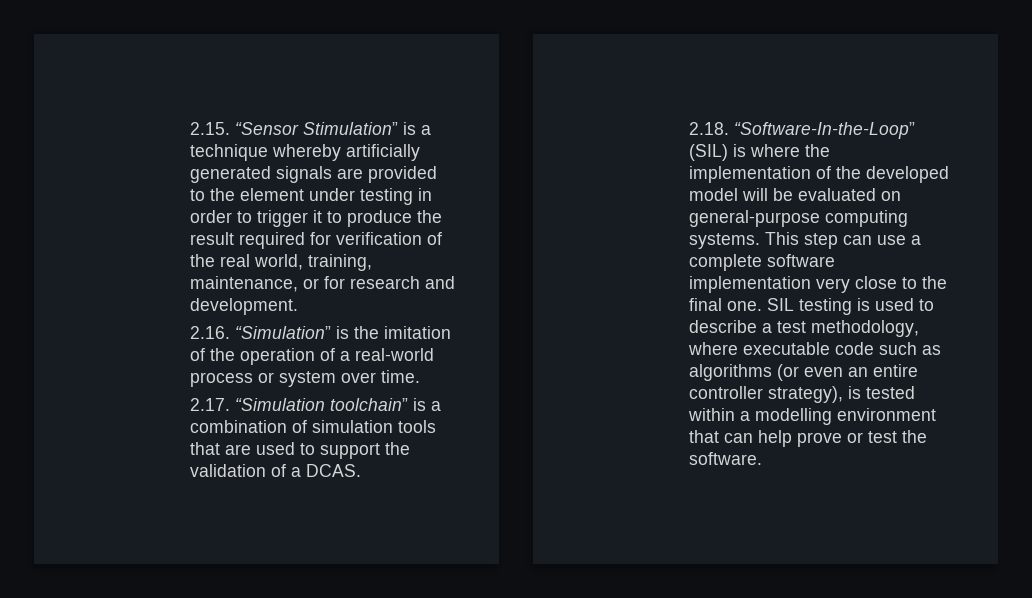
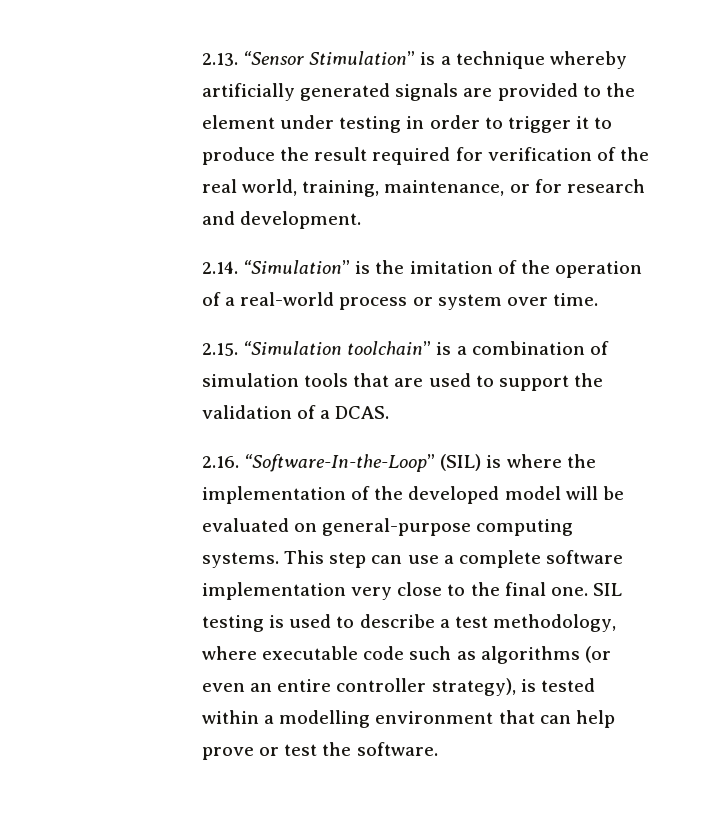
- 2.15. “Sensor Stimulation” is a technique whereby artificially generated signals are provided to the element under testing in order to trigger it to produce the result required for verification of the real world, training, maintenance, or for research and development.
+ 2.13. “Sensor Stimulation” is a technique whereby artificially generated signals are provided to the element under testing in order to trigger it to produce the result required for verification of the real world, training, maintenance, or for research and development.
- 2.16. “Simulation” is the imitation of the operation of a real-world process or system over time.
+ 2.14. “Simulation” is the imitation of the operation of a real-world process or system over time.
- 2.17. “Simulation toolchain” is a combination of simulation tools that are used to support the validation of a DCAS.
+ 2.15. “Simulation toolchain” is a combination of simulation tools that are used to support the validation of a DCAS.
- 2.18. “Software-In-the-Loop” (SIL) is where the implementation of the developed model will be evaluated on general-purpose computing systems.
+ 2.16. “Software-In-the-Loop” (SIL) is where the implementation of the developed model will be evaluated on general-purpose computing systems.

